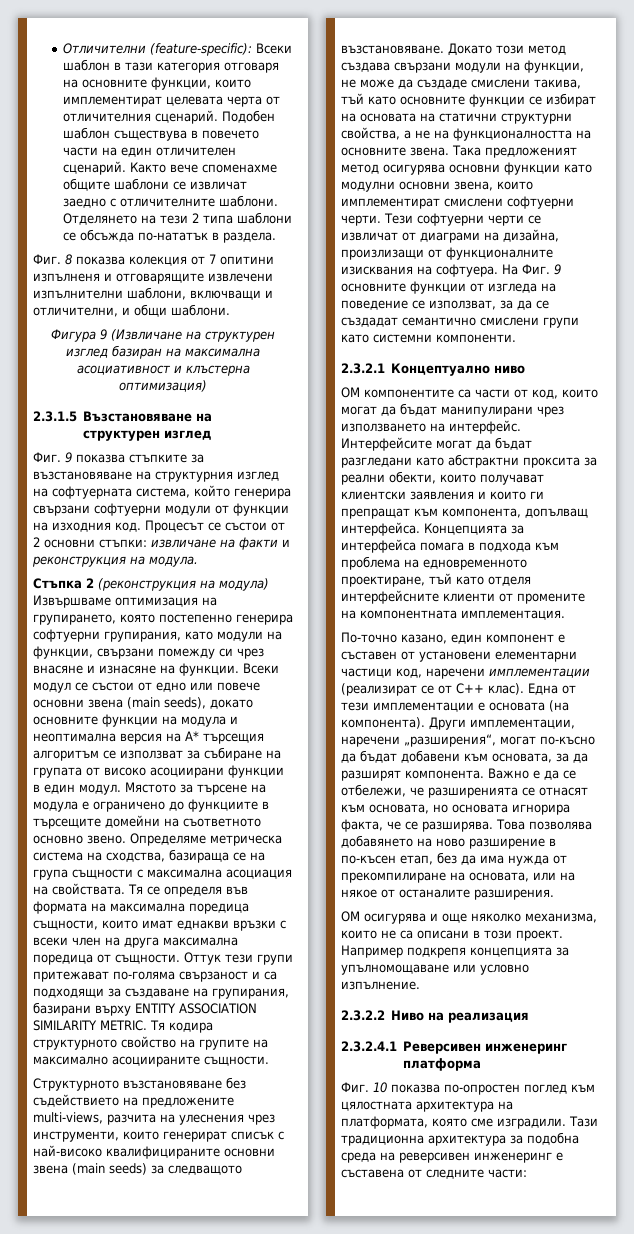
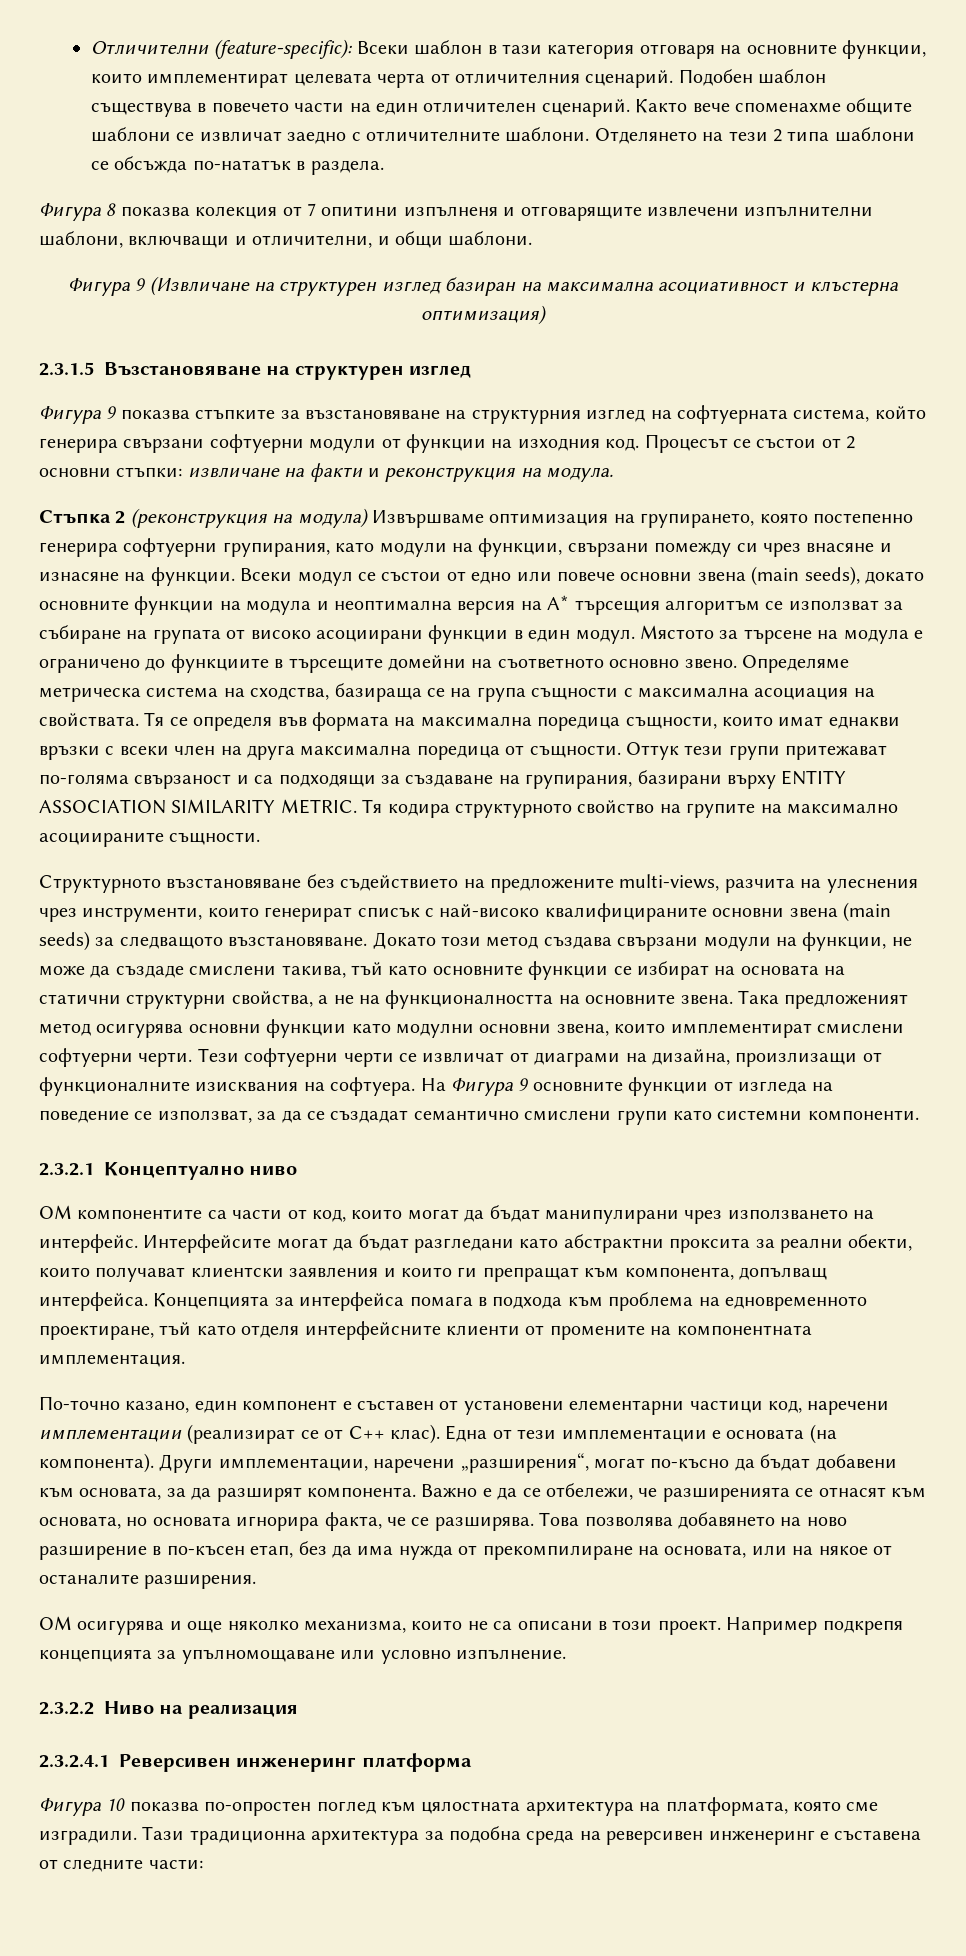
- Фиг. 8 показва колекция от 7 опитини изпълненя и отговарящите извлечени изпълнителни шаблони, включващи и отличителни, и общи шаблони.
+ Фигура 8 показва колекция от 7 опитини изпълненя и отговарящите извлечени изпълнителни шаблони, включващи и отличителни, и общи шаблони.
- Фиг. 9 показва стъпките за възстановяване на структурния изглед на софтуерната система, който генерира свързани софтуерни модули от функции на изходния код.
+ Фигура 9 показва стъпките за възстановяване на структурния изглед на софтуерната система, който генерира свързани софтуерни модули от функции на изходния код.
- На Фиг. 9 основните функции от изгледа на поведение се използват, за да се създадат семантично смислени групи като системни компоненти.
+ На Фигура 9 основните функции от изгледа на поведение се използват, за да се създадат семантично смислени групи като системни компоненти.
- Фиг. 10 показва по-опростен поглед към цялостната архитектура на платформата, която сме изградили.
+ Фигура 10 показва по-опростен поглед към цялостната архитектура на платформата, която сме изградили.

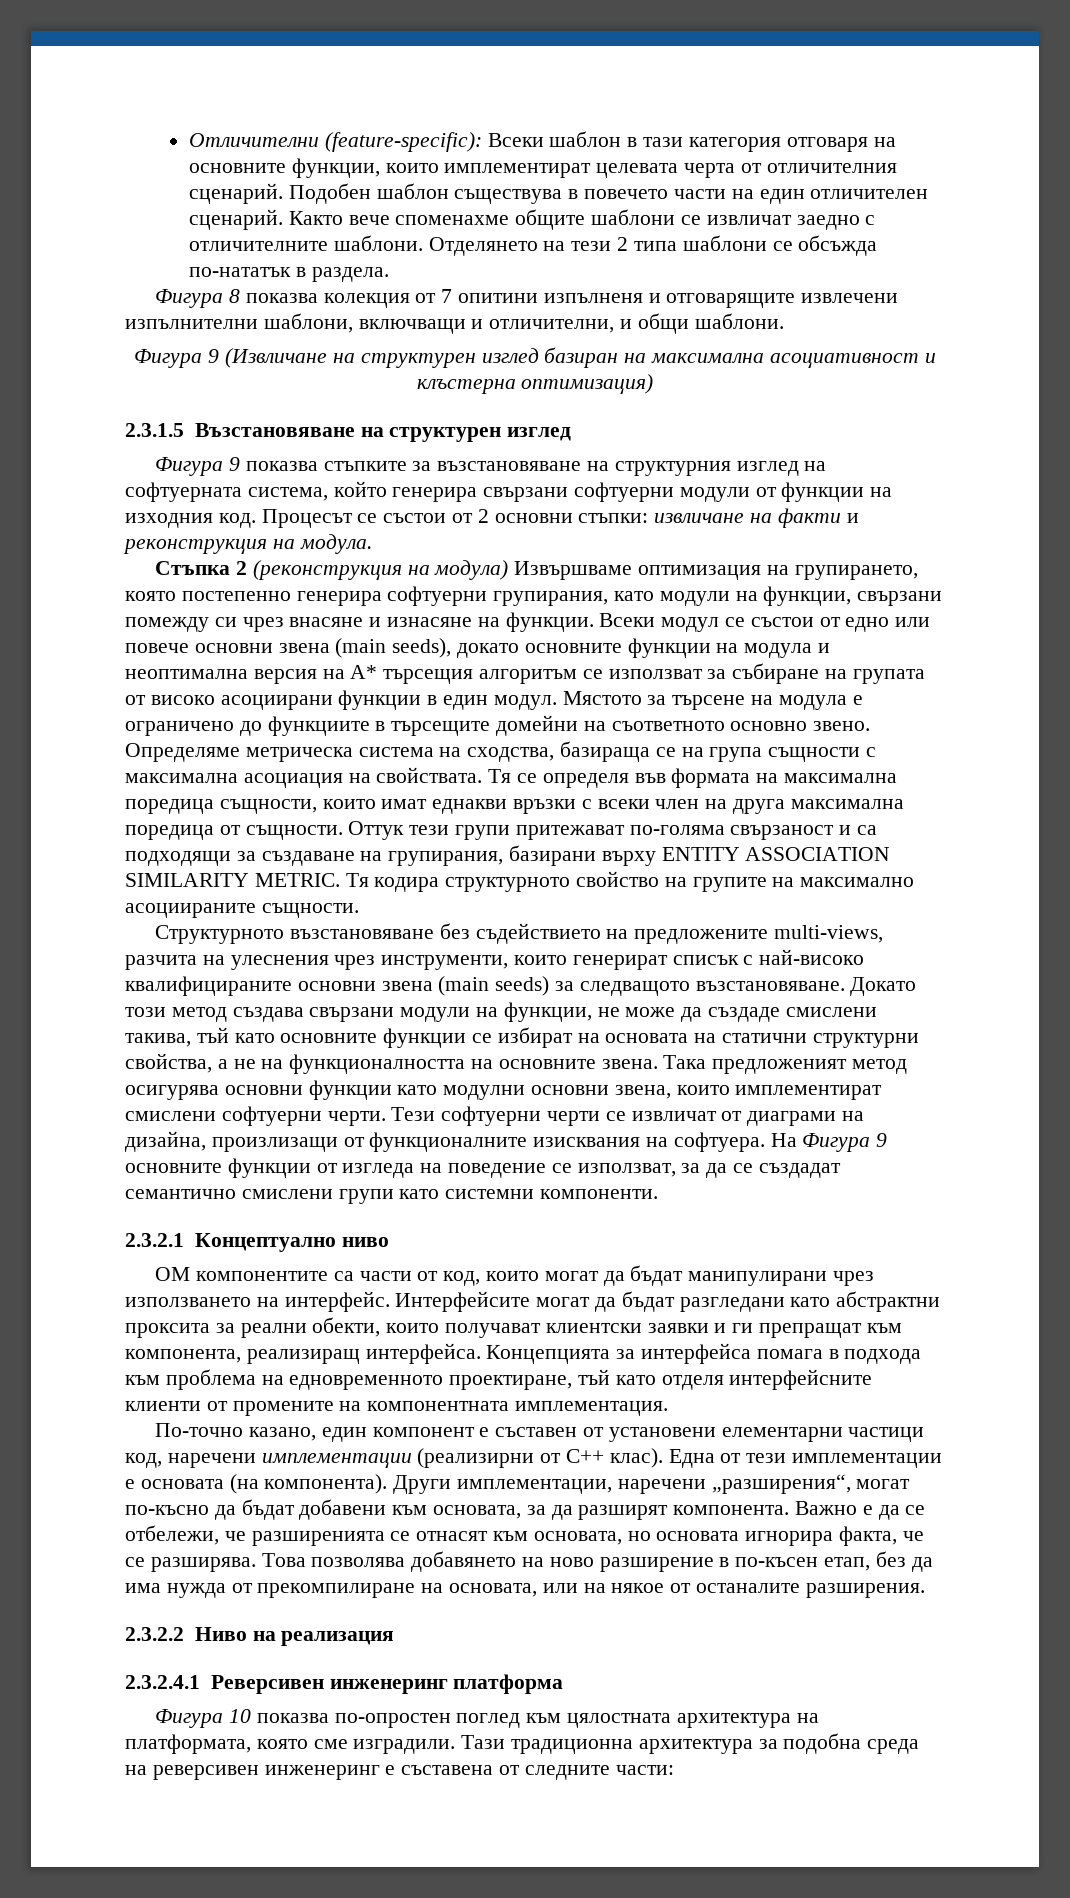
- Интерфейсите могат да бъдат разгледани като абстрактни проксита за реални обекти, които получават клиентски заявления и които ги препращат към компонента, допълващ интерфейса.
+ Интерфейсите могат да бъдат разгледани като абстрактни проксита за реални обекти, които получават клиентски заявки и ги препращат към компонента, реализиращ интерфейса.
- По-точно казано, един компонент е съставен от установени елементарни частици код, наречени имплементации (реализират се от С++ клас).
+ По-точно казано, един компонент е съставен от установени елементарни частици код, наречени имплементации (реализирни от С++ клас).
- ОМ осигурява и още няколко механизма, които не са описани в този проект. Например подкрепя концепцията за упълномощаване или условно изпълнение.

